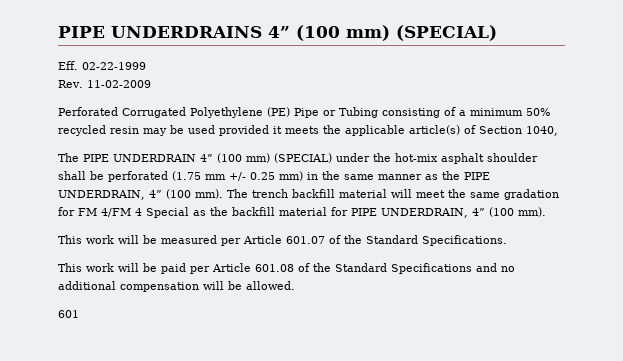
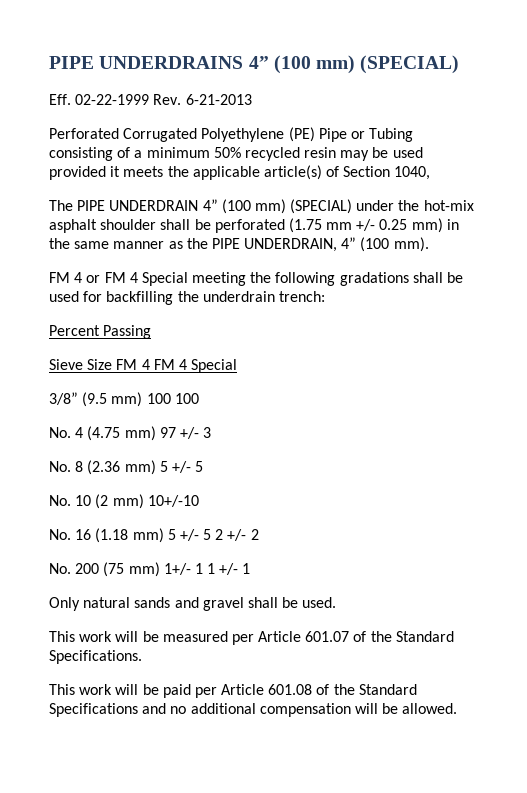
- Eff. 02-22-1999
- Rev. 11-02-2009
+ Eff. 02-22-1999 Rev. 6-21-2013
- The PIPE UNDERDRAIN 4” (100 mm) (SPECIAL) under the hot-mix asphalt shoulder shall be perforated (1.75 mm +/- 0.25 mm) in the same manner as the PIPE UNDERDRAIN, 4” (100 mm). The trench backfill material will meet the same gradation for FM 4/FM 4 Special as the backfill material for PIPE UNDERDRAIN, 4” (100 mm).
+ The PIPE UNDERDRAIN 4” (100 mm) (SPECIAL) under the hot-mix asphalt shoulder shall be perforated (1.75 mm +/- 0.25 mm) in the same manner as the PIPE UNDERDRAIN, 4” (100 mm).
+ FM 4 or FM 4 Special meeting the following gradations shall be used for backfilling the underdrain trench:
+ Percent Passing
+ Sieve Size FM 4 FM 4 Special
+ 3/8” (9.5 mm) 100 100
+ No. 4 (4.75 mm) 97 +/- 3
+ No. 8 (2.36 mm) 5 +/- 5
+ No. 10 (2 mm) 10+/-10
+ No. 16 (1.18 mm) 5 +/- 5 2 +/- 2
+ No. 200 (75 mm) 1+/- 1 1 +/- 1
+ Only natural sands and gravel shall be used.
- 601

